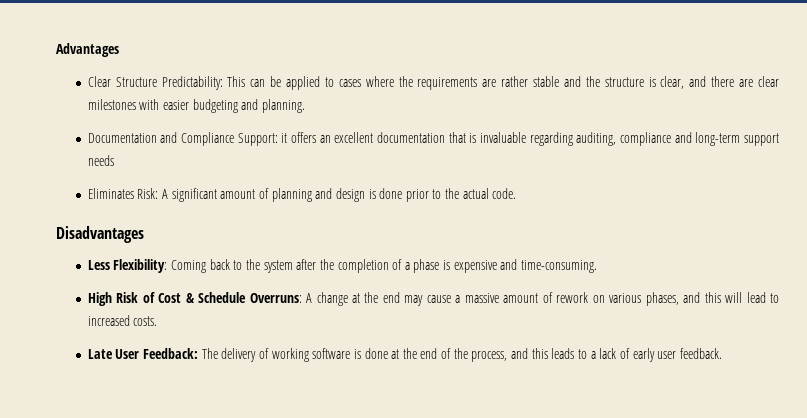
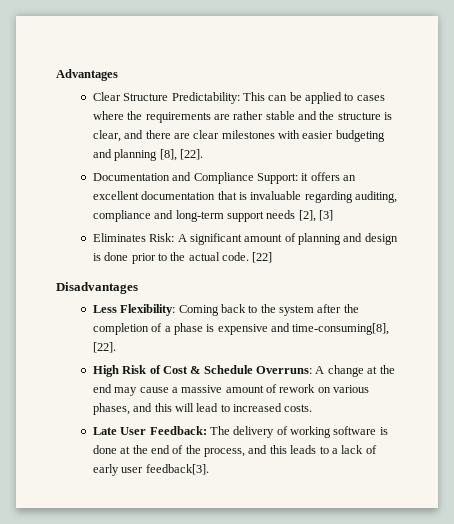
- Clear Structure Predictability: This can be applied to cases where the requirements are rather stable and the structure is clear, and there are clear milestones with easier budgeting and planning.
+ Clear Structure Predictability: This can be applied to cases where the requirements are rather stable and the structure is clear, and there are clear milestones with easier budgeting and planning [8], [22].
- Documentation and Compliance Support: it offers an excellent documentation that is invaluable regarding auditing, compliance and long-term support needs
+ Documentation and Compliance Support: it offers an excellent documentation that is invaluable regarding auditing, compliance and long-term support needs [2], [3]
+ [22]
- Less Flexibility: Coming back to the system after the completion of a phase is expensive and time-consuming.
+ Less Flexibility: Coming back to the system after the completion of a phase is expensive and time-consuming[8], [22].
- Late User Feedback: The delivery of working software is done at the end of the process, and this leads to a lack of early user feedback.
+ Late User Feedback: The delivery of working software is done at the end of the process, and this leads to a lack of early user feedback[3].

